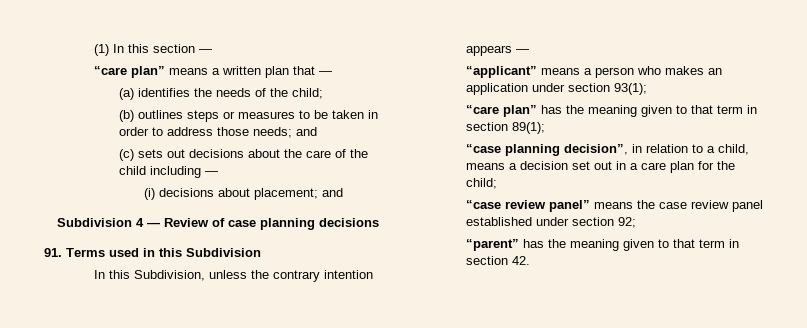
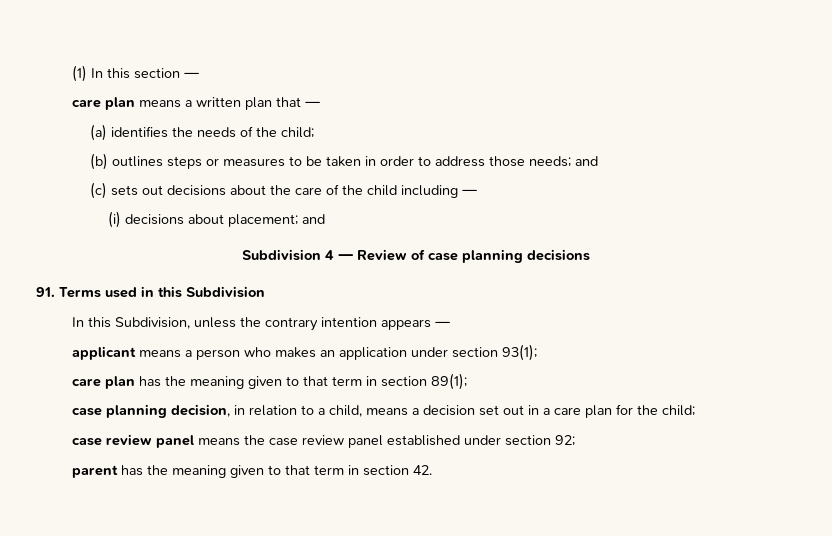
- “care plan” means a written plan that —
+ care plan means a written plan that —
- “applicant” means a person who makes an application under section 93(1);
+ applicant means a person who makes an application under section 93(1);
- “care plan” has the meaning given to that term in section 89(1);
+ care plan has the meaning given to that term in section 89(1);
- “case planning decision”, in relation to a child, means a decision set out in a care plan for the child;
+ case planning decision, in relation to a child, means a decision set out in a care plan for the child;
- “case review panel” means the case review panel established under section 92;
+ case review panel means the case review panel established under section 92;
- “parent” has the meaning given to that term in section 42.
+ parent has the meaning given to that term in section 42.

